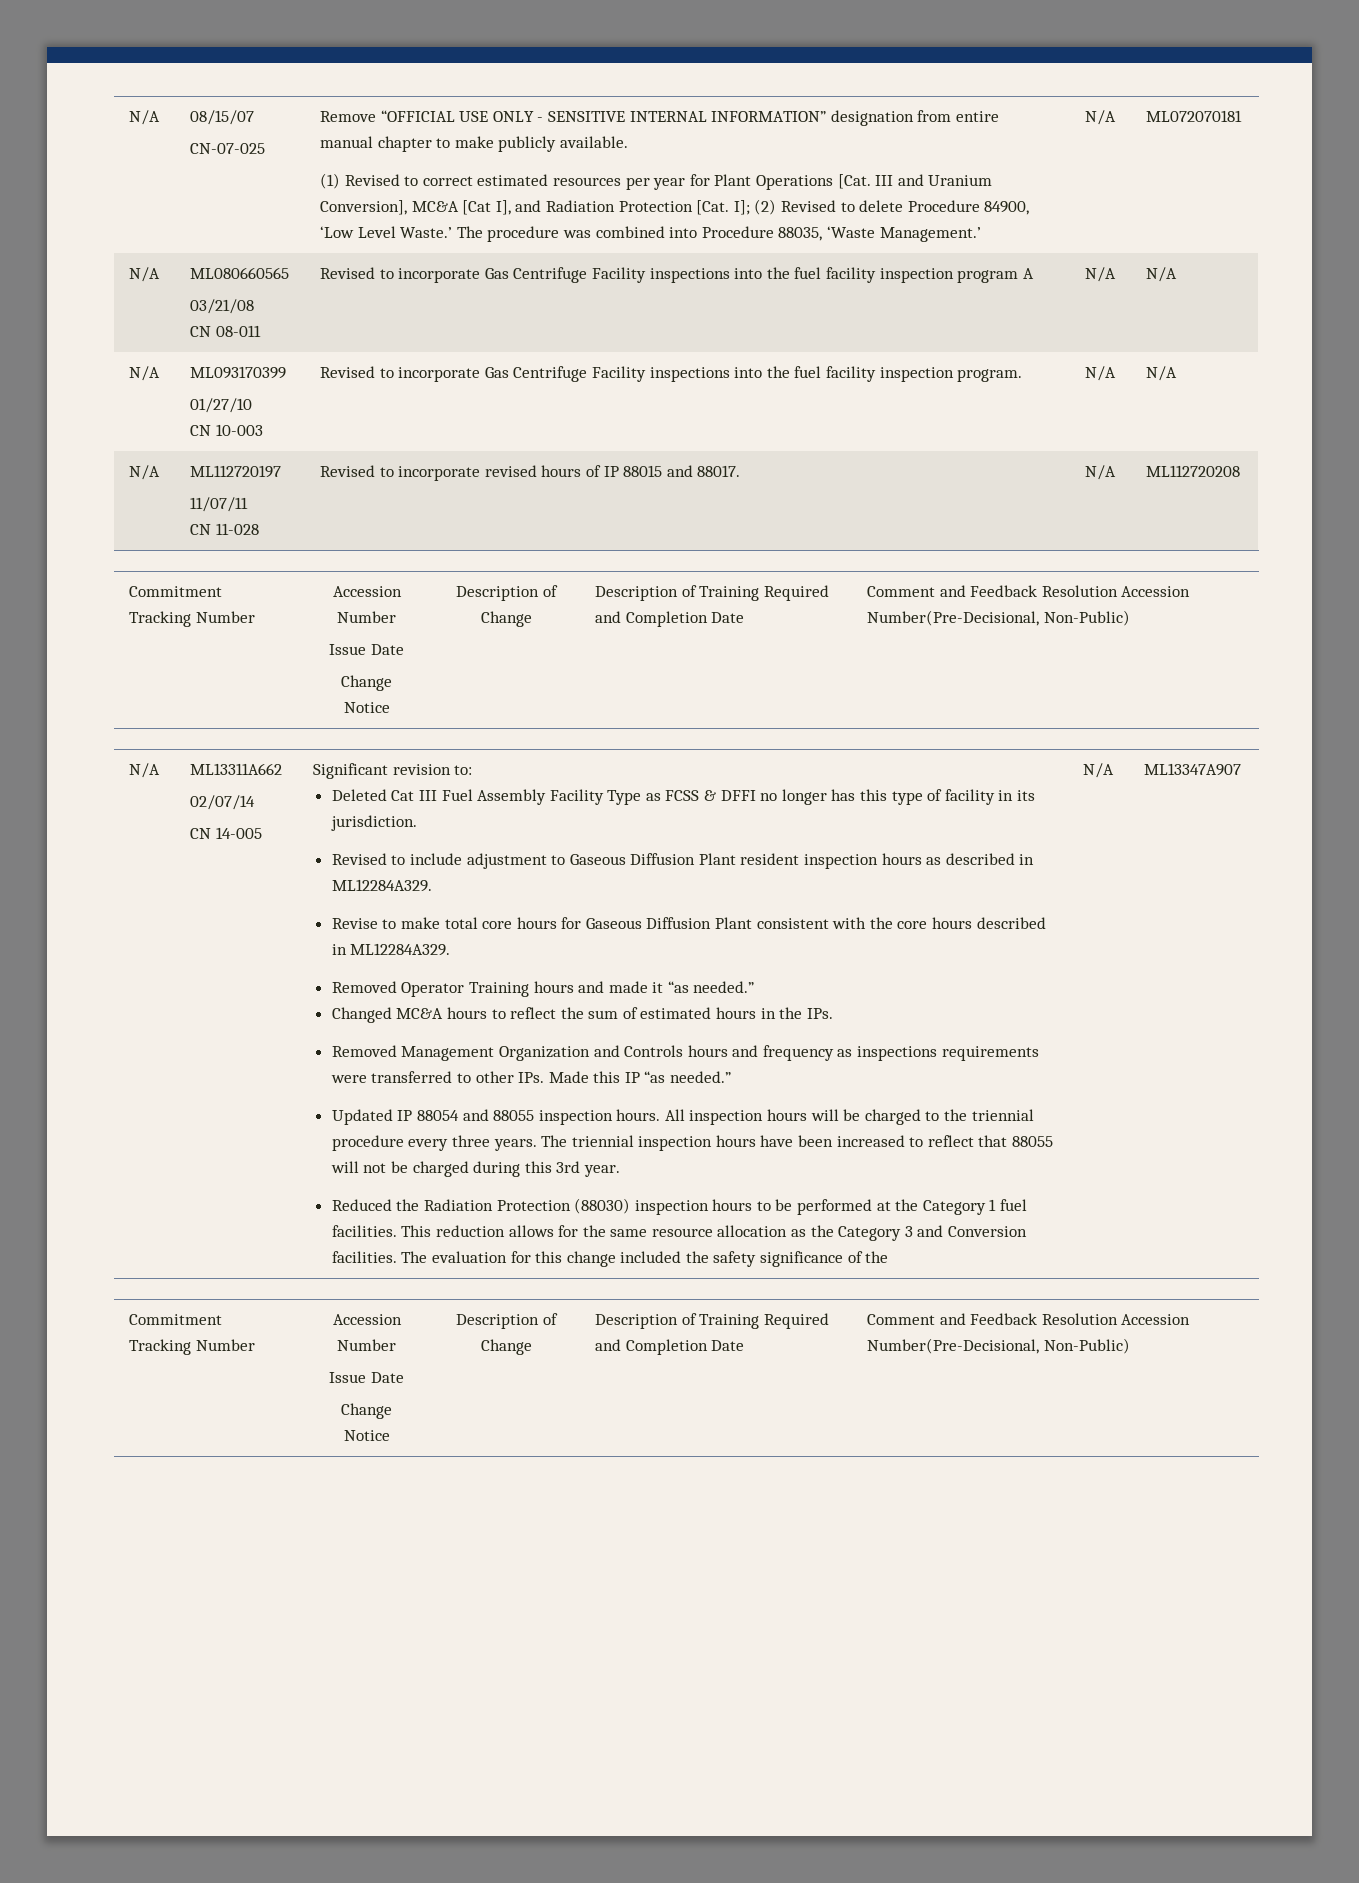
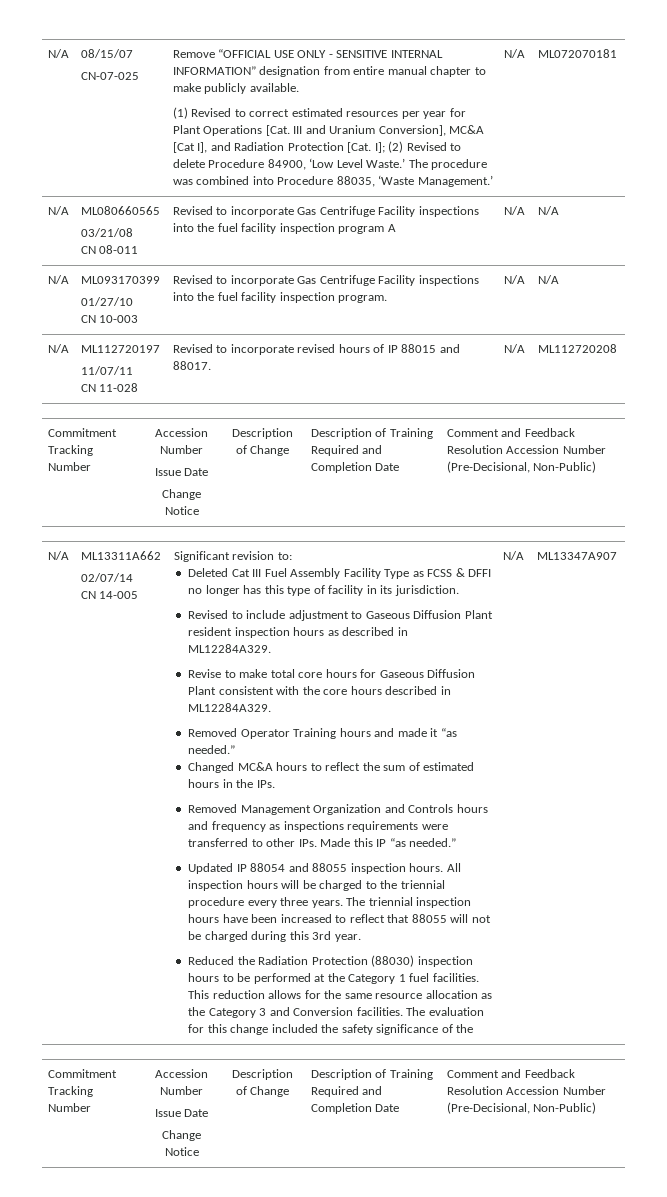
  N/A | ML112720197
  11/07/11
  CN 11-028 | Revised to incorporate revised hours of IP 88015 and 88017. | N/A | ML112720208
  Commitment Tracking Number | Accession Number
  Issue Date
- Change Notice | Description of Change | Description of Training Required and Completion Date | Comment and Feedback Resolution Accession Number(Pre-Decisional, Non-Public)
+ Change Notice | Description of Change | Description of Training Required and Completion Date | Comment and Feedback Resolution Accession Number (Pre-Decisional, Non-Public)
  ML13347A907
  Commitment Tracking Number | Accession Number
  Issue Date
- Change Notice | Description of Change | Description of Training Required and Completion Date | Comment and Feedback Resolution Accession Number(Pre-Decisional, Non-Public)
+ Change Notice | Description of Change | Description of Training Required and Completion Date | Comment and Feedback Resolution Accession Number (Pre-Decisional, Non-Public)

